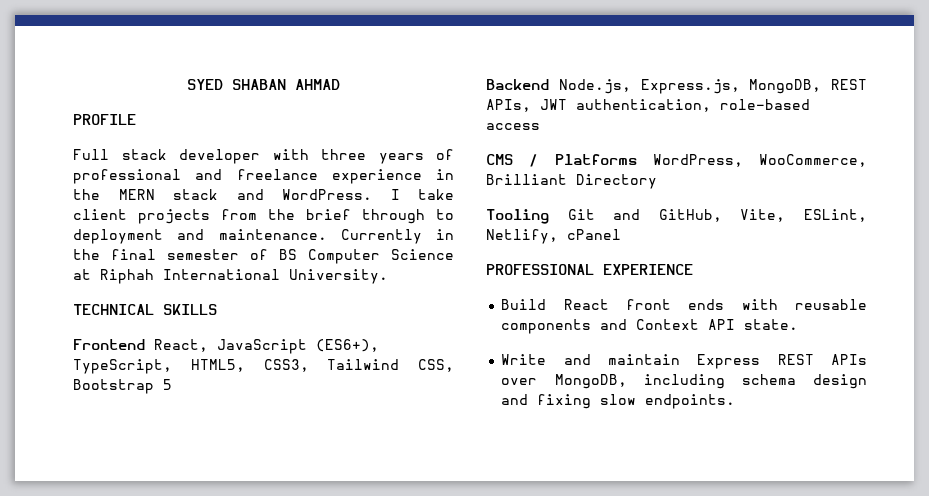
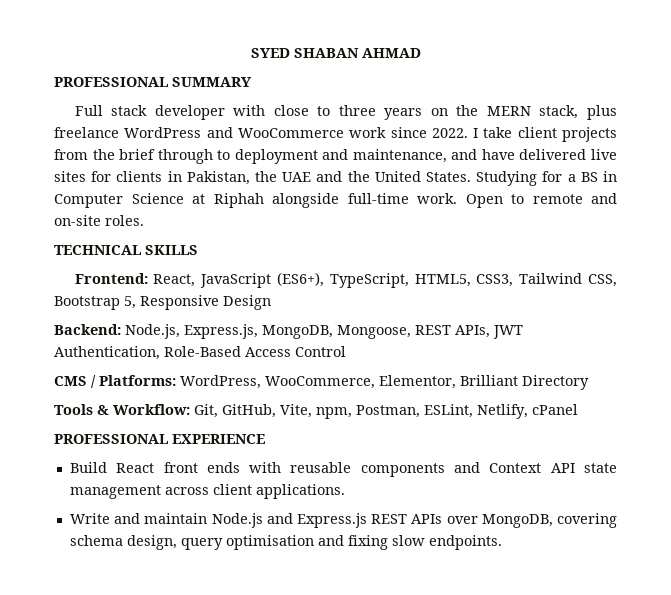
- PROFILE
+ PROFESSIONAL SUMMARY
- Full stack developer with three years of professional and freelance experience in the MERN stack and WordPress.
+ Full stack developer with close to three years on the MERN stack, plus freelance WordPress and WooCommerce work since 2022.
- I take client projects from the brief through to deployment and maintenance. Currently in the final semester of BS Computer Science at Riphah International University.
+ I take client projects from the brief through to deployment and maintenance, and have delivered live sites for clients in Pakistan, the UAE and the United States. Studying for a BS in Computer Science at Riphah alongside full-time work. Open to remote and on-site roles.
- Frontend React, JavaScript (ES6+), TypeScript, HTML5, CSS3, Tailwind CSS, Bootstrap 5
- Backend Node.js, Express.js, MongoDB, REST APIs, JWT authentication, role-based access
+ Frontend: React, JavaScript (ES6+), TypeScript, HTML5, CSS3, Tailwind CSS, Bootstrap 5, Responsive Design
+ Backend: Node.js, Express.js, MongoDB, Mongoose, REST APIs, JWT Authentication, Role-Based Access Control
- CMS / Platforms WordPress, WooCommerce, Brilliant Directory
+ CMS / Platforms: WordPress, WooCommerce, Elementor, Brilliant Directory
- Tooling Git and GitHub, Vite, ESLint, Netlify, cPanel
+ Tools & Workflow: Git, GitHub, Vite, npm, Postman, ESLint, Netlify, cPanel
- Build React front ends with reusable components and Context API state.
+ Build React front ends with reusable components and Context API state management across client applications.
- Write and maintain Express REST APIs over MongoDB, including schema design and fixing slow endpoints.
+ Write and maintain Node.js and Express.js REST APIs over MongoDB, covering schema design, query optimisation and fixing slow endpoints.

